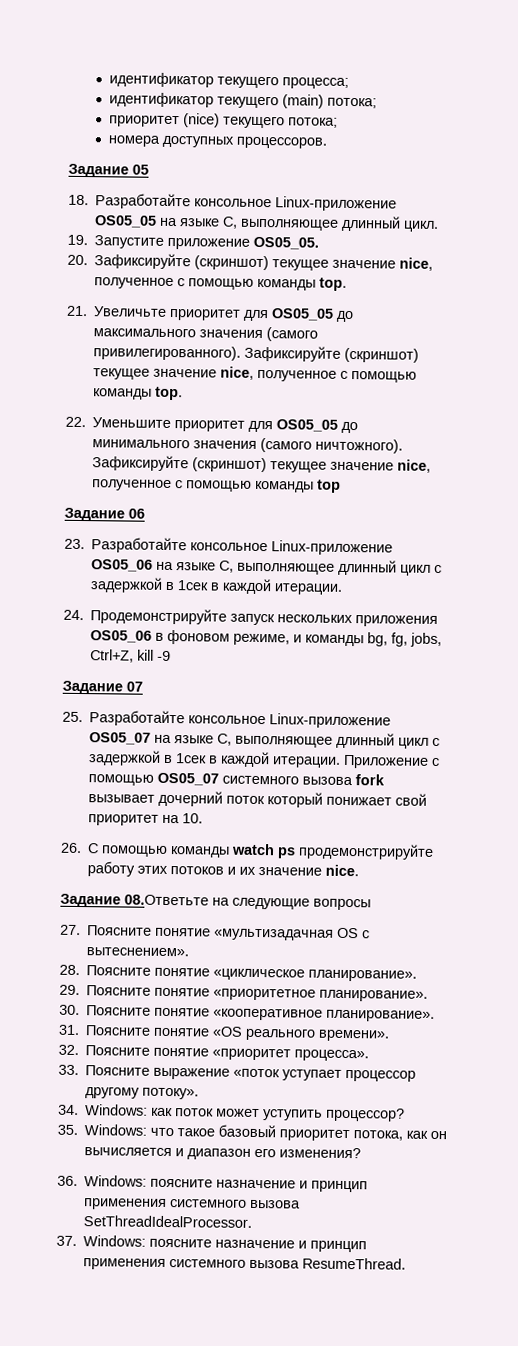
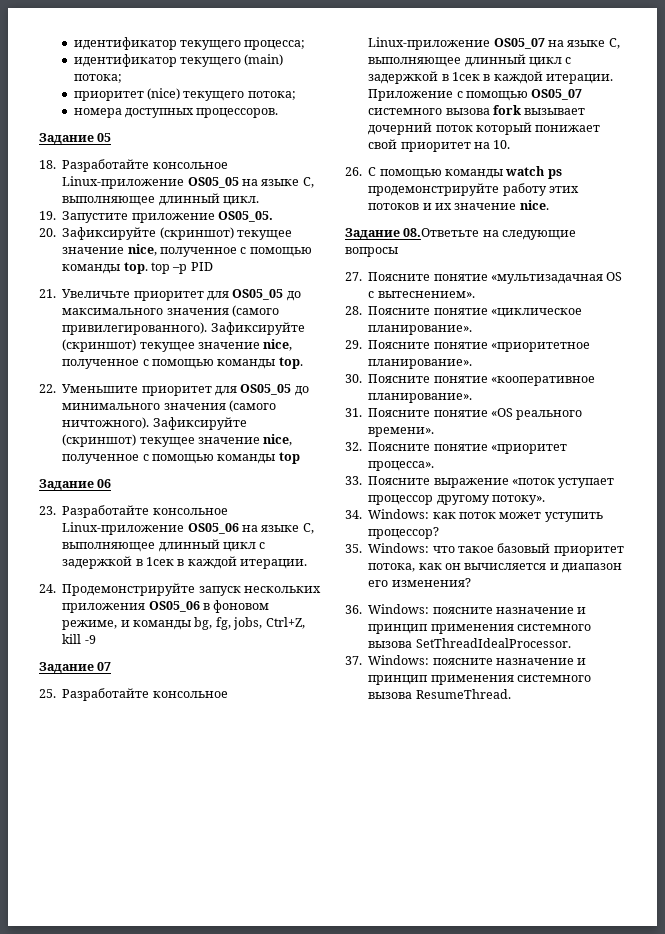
- 20. Зафиксируйте (скриншот) текущее значение nicе, полученное с помощью команды top.
+ 20. Зафиксируйте (скриншот) текущее значение nicе, полученное с помощью команды top. top –p PID

